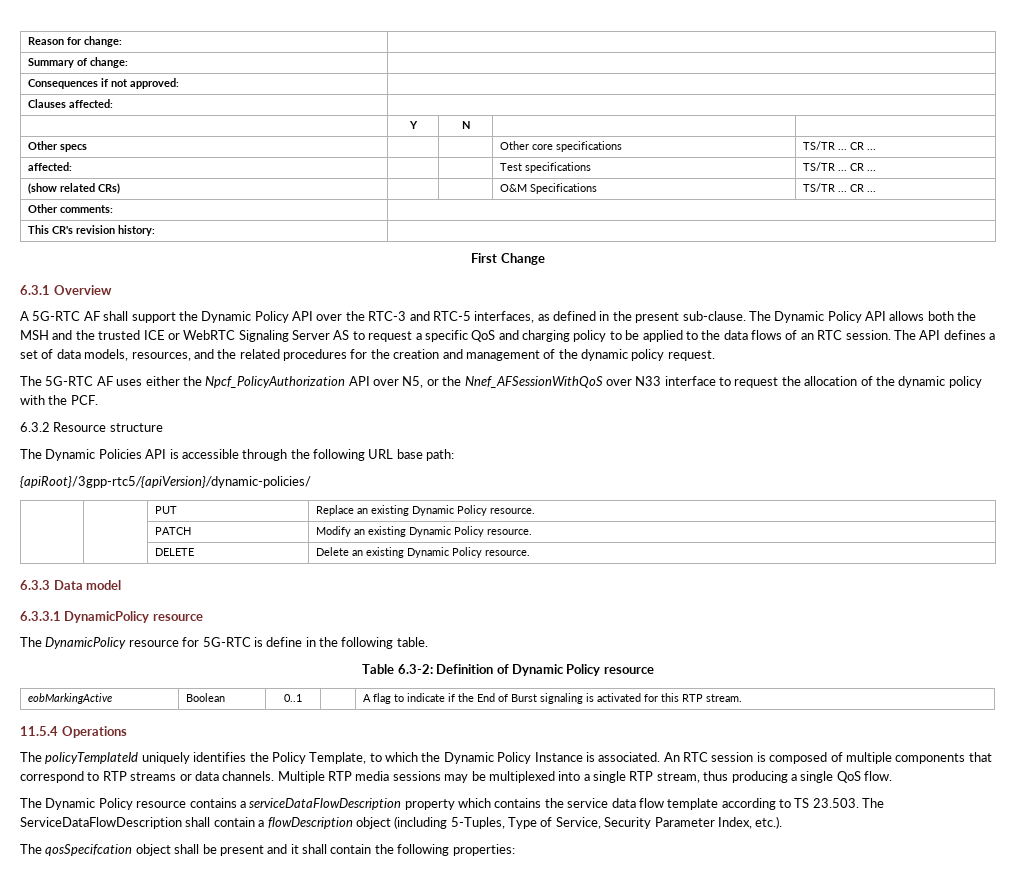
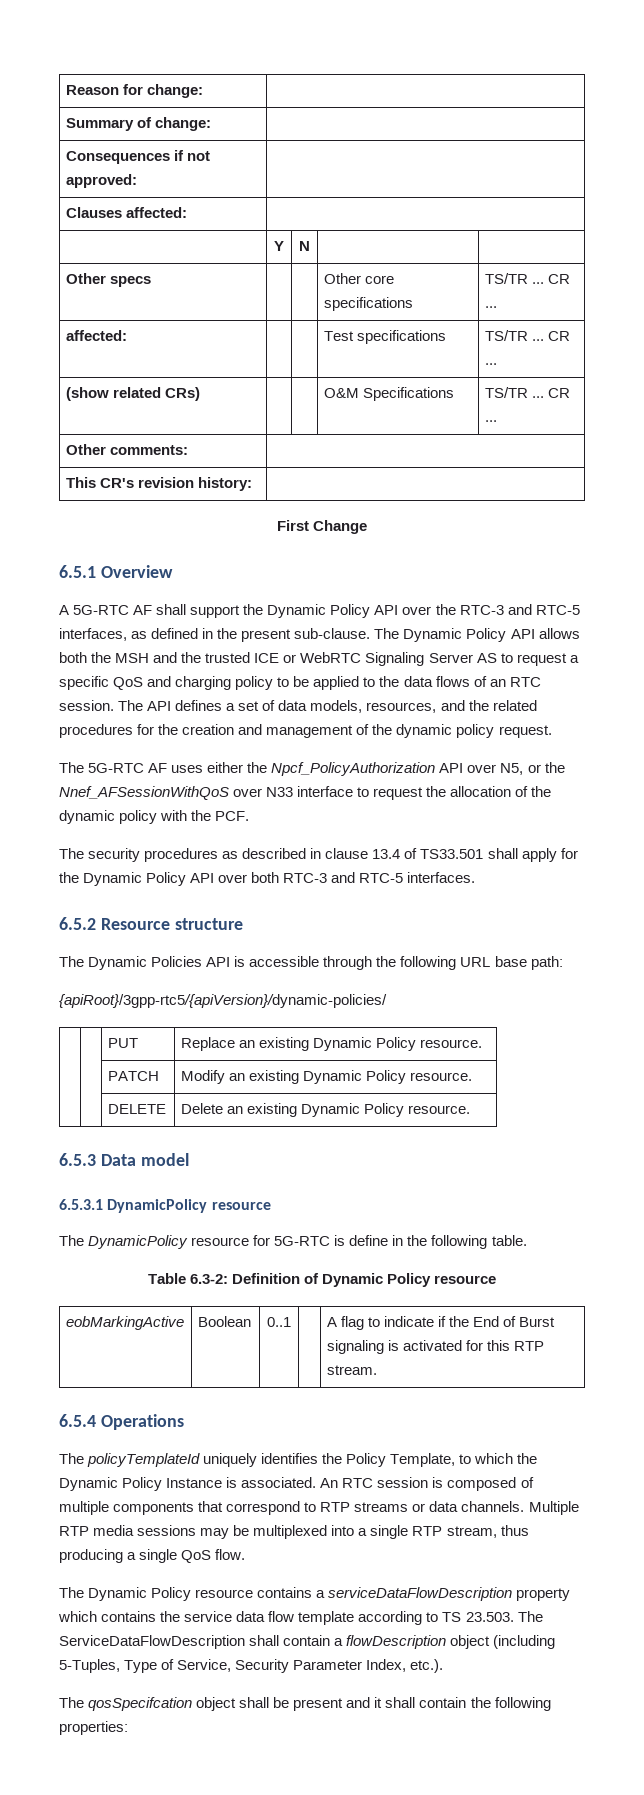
- 6.3.1 Overview
+ 6.5.1 Overview
- 6.3.2 Resource structure
+ The security procedures as described in clause 13.4 of TS33.501 shall apply for the Dynamic Policy API over both RTC-3 and RTC-5 interfaces.
+ 6.5.2 Resource structure
- 6.3.3 Data model
+ 6.5.3 Data model
- 6.3.3.1 DynamicPolicy resource
+ 6.5.3.1 DynamicPolicy resource
- 11.5.4 Operations
+ 6.5.4 Operations

